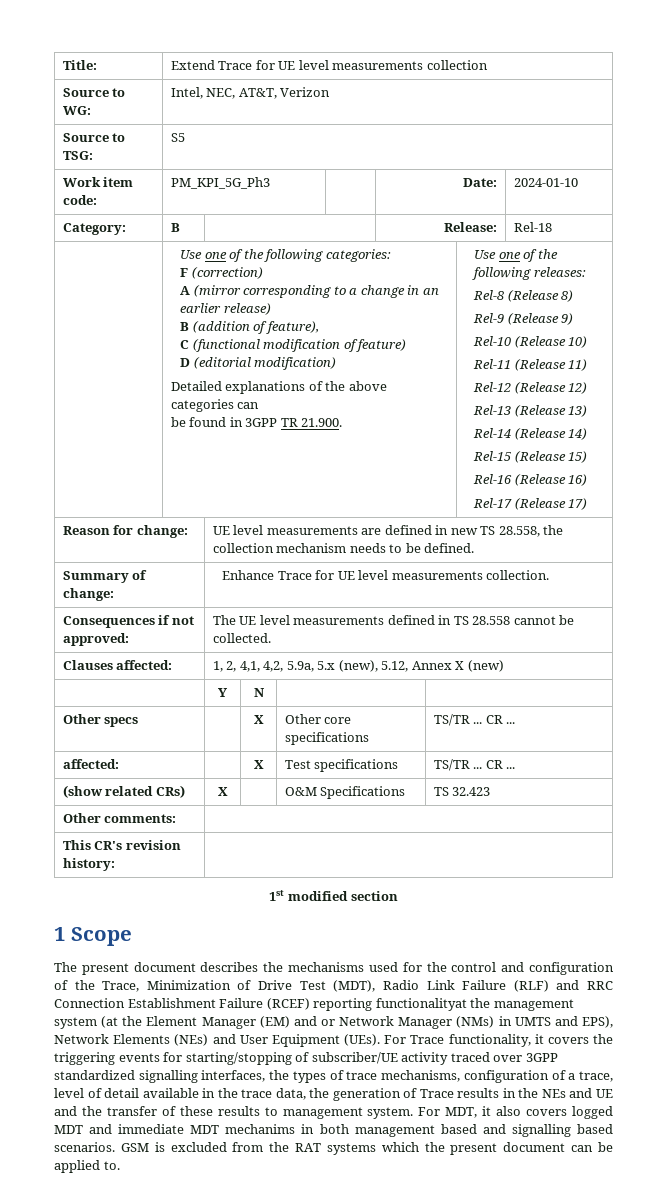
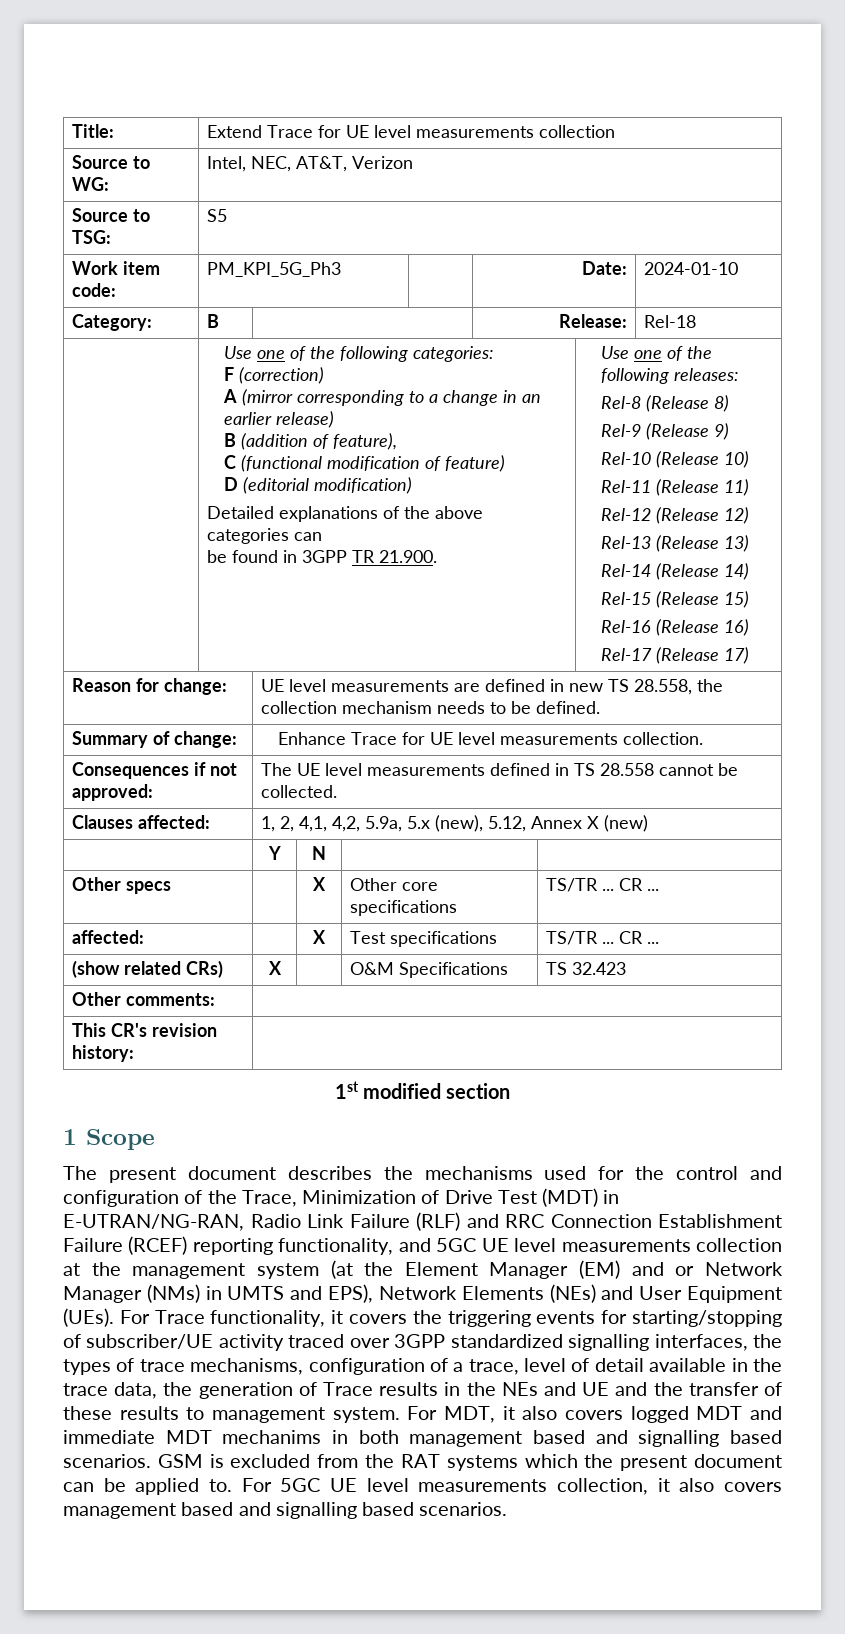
- The present document describes the mechanisms used for the control and configuration of the Trace, Minimization of Drive Test (MDT), Radio Link Failure (RLF) and RRC Connection Establishment Failure (RCEF) reporting functionalityat the management system (at the Element Manager (EM) and or Network Manager (NMs) in UMTS and EPS), Network Elements (NEs) and User Equipment (UEs).
+ The present document describes the mechanisms used for the control and configuration of the Trace, Minimization of Drive Test (MDT) in E-UTRAN/NG-RAN, Radio Link Failure (RLF) and RRC Connection Establishment Failure (RCEF) reporting functionality, and 5GC UE level measurements collection at the management system (at the Element Manager (EM) and or Network Manager (NMs) in UMTS and EPS), Network Elements (NEs) and User Equipment (UEs).
+ For 5GC UE level measurements collection, it also covers management based and signalling based scenarios.

